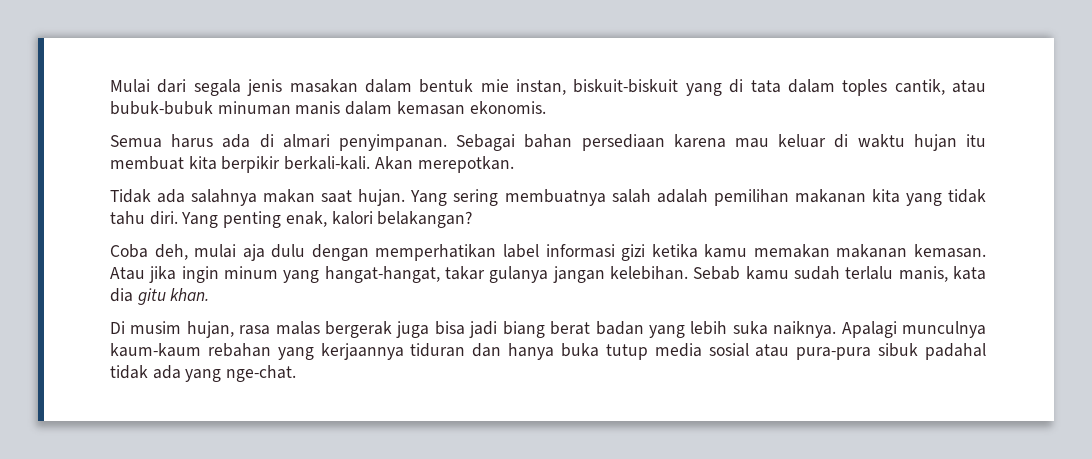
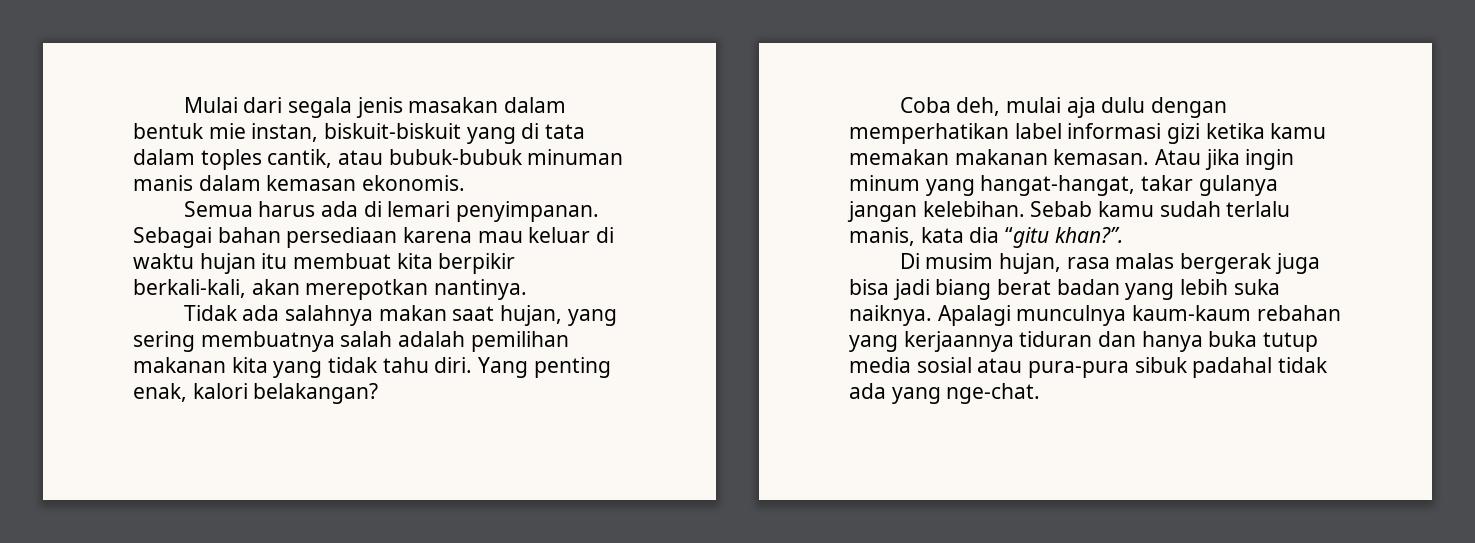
- Semua harus ada di almari penyimpanan.
+ Semua harus ada di lemari penyimpanan.
- Sebagai bahan persediaan karena mau keluar di waktu hujan itu membuat kita berpikir berkali-kali. Akan merepotkan.
+ Sebagai bahan persediaan karena mau keluar di waktu hujan itu membuat kita berpikir berkali-kali, akan merepotkan nantinya.
- Tidak ada salahnya makan saat hujan. Yang sering membuatnya salah adalah pemilihan makanan kita yang tidak tahu diri.
+ Tidak ada salahnya makan saat hujan, yang sering membuatnya salah adalah pemilihan makanan kita yang tidak tahu diri.
- Sebab kamu sudah terlalu manis, kata dia gitu khan.
+ Sebab kamu sudah terlalu manis, kata dia “gitu khan?”.

